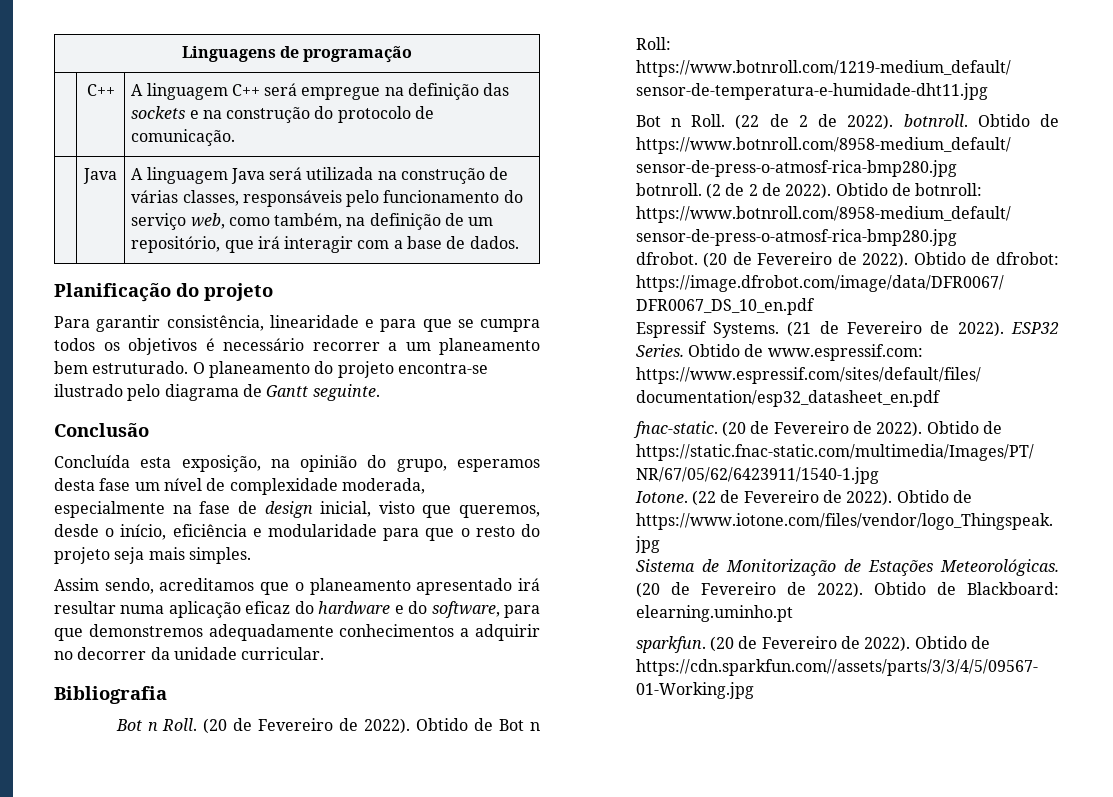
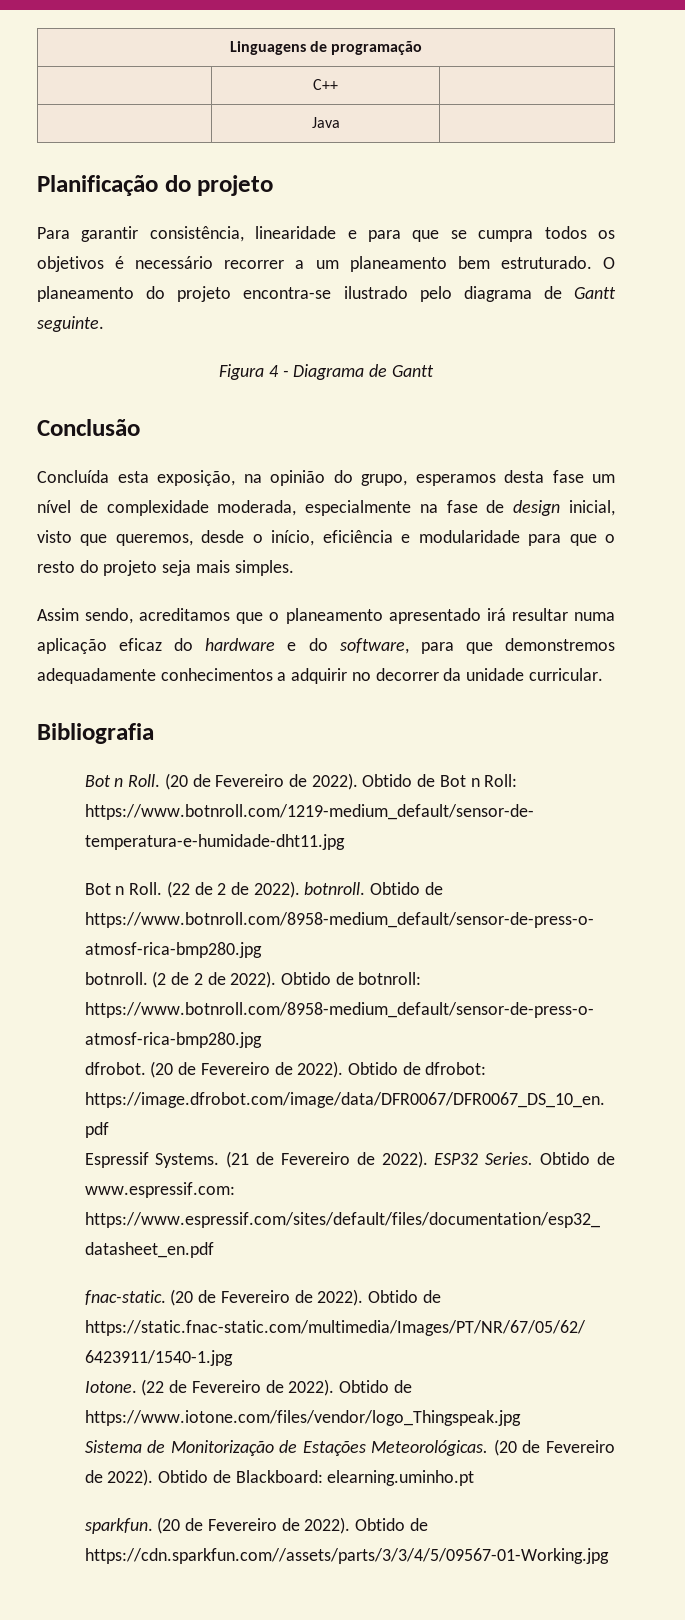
- | C++ | A linguagem C++ será empregue na definição das sockets e na construção do protocolo de comunicação.
- | Java | A linguagem Java será utilizada na construção de várias classes, responsáveis pelo funcionamento do serviço web, como também, na definição de um repositório, que irá interagir com a base de dados.
+ | C++ |
+ | Java |
+ Figura 4 - Diagrama de Gantt

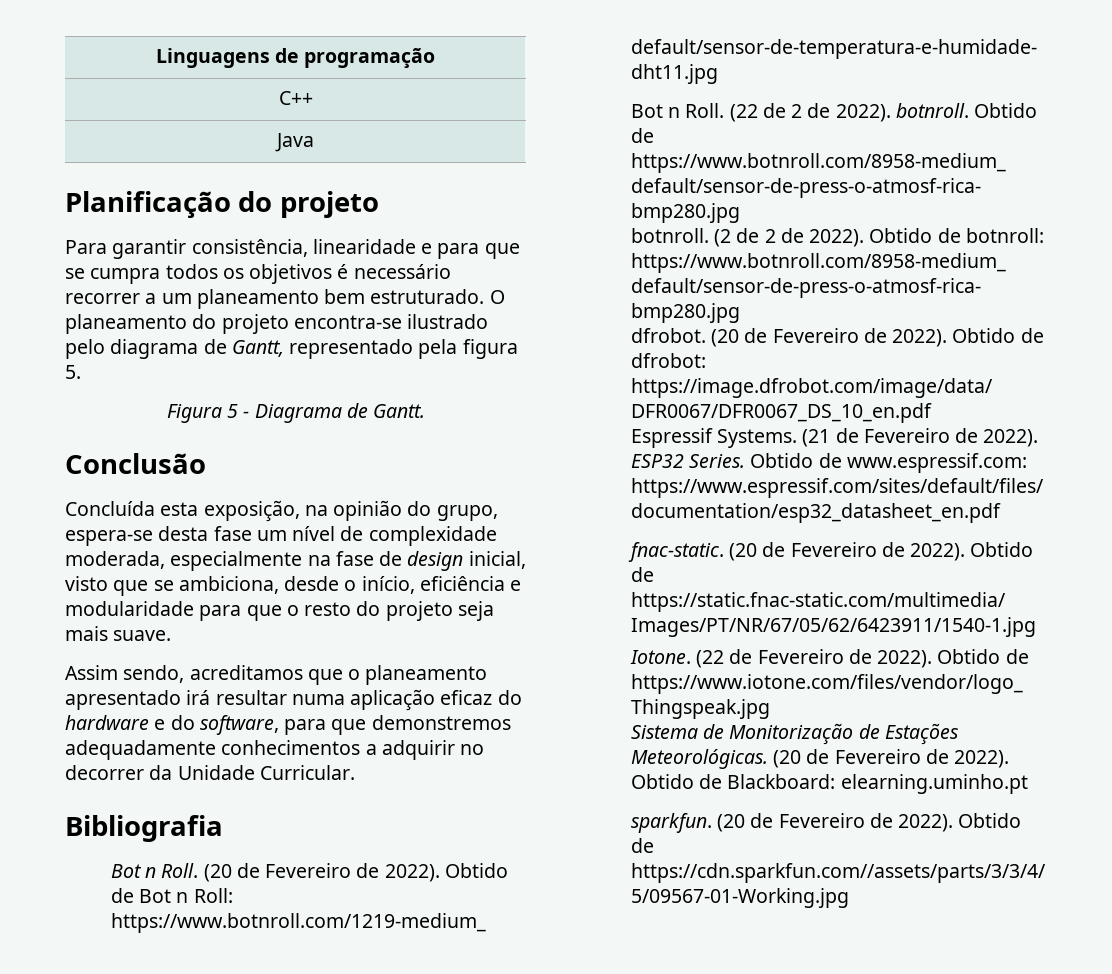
- O planeamento do projeto encontra-se ilustrado pelo diagrama de Gantt seguinte.
+ O planeamento do projeto encontra-se ilustrado pelo diagrama de Gantt, representado pela figura 5.
- Figura 4 - Diagrama de Gantt
+ Figura 5 - Diagrama de Gantt.
- Concluída esta exposição, na opinião do grupo, esperamos desta fase um nível de complexidade moderada, especialmente na fase de design inicial, visto que queremos, desde o início, eficiência e modularidade para que o resto do projeto seja mais simples.
+ Concluída esta exposição, na opinião do grupo, espera-se desta fase um nível de complexidade moderada, especialmente na fase de design inicial, visto que se ambiciona, desde o início, eficiência e modularidade para que o resto do projeto seja mais suave.
- Assim sendo, acreditamos que o planeamento apresentado irá resultar numa aplicação eficaz do hardware e do software, para que demonstremos adequadamente conhecimentos a adquirir no decorrer da unidade curricular.
+ Assim sendo, acreditamos que o planeamento apresentado irá resultar numa aplicação eficaz do hardware e do software, para que demonstremos adequadamente conhecimentos a adquirir no decorrer da Unidade Curricular.

